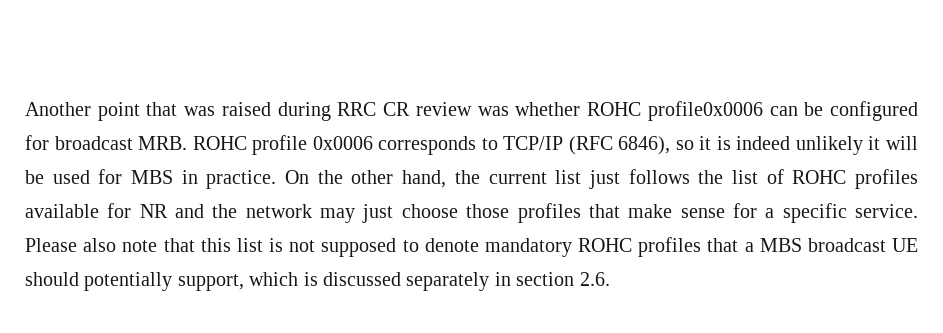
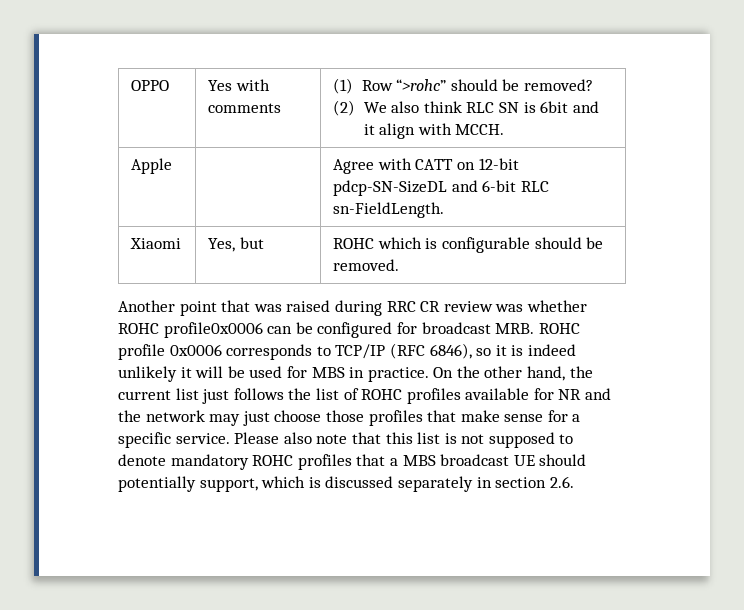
+ OPPO | Yes with comments | (1) Row “>rohc” should be removed?
+ (2) We also think RLC SN is 6bit and it align with MCCH.
+ Apple | | Agree with CATT on 12-bit pdcp-SN-SizeDL and 6-bit RLC sn-FieldLength.
+ Xiaomi | Yes, but | ROHC which is configurable should be removed.

